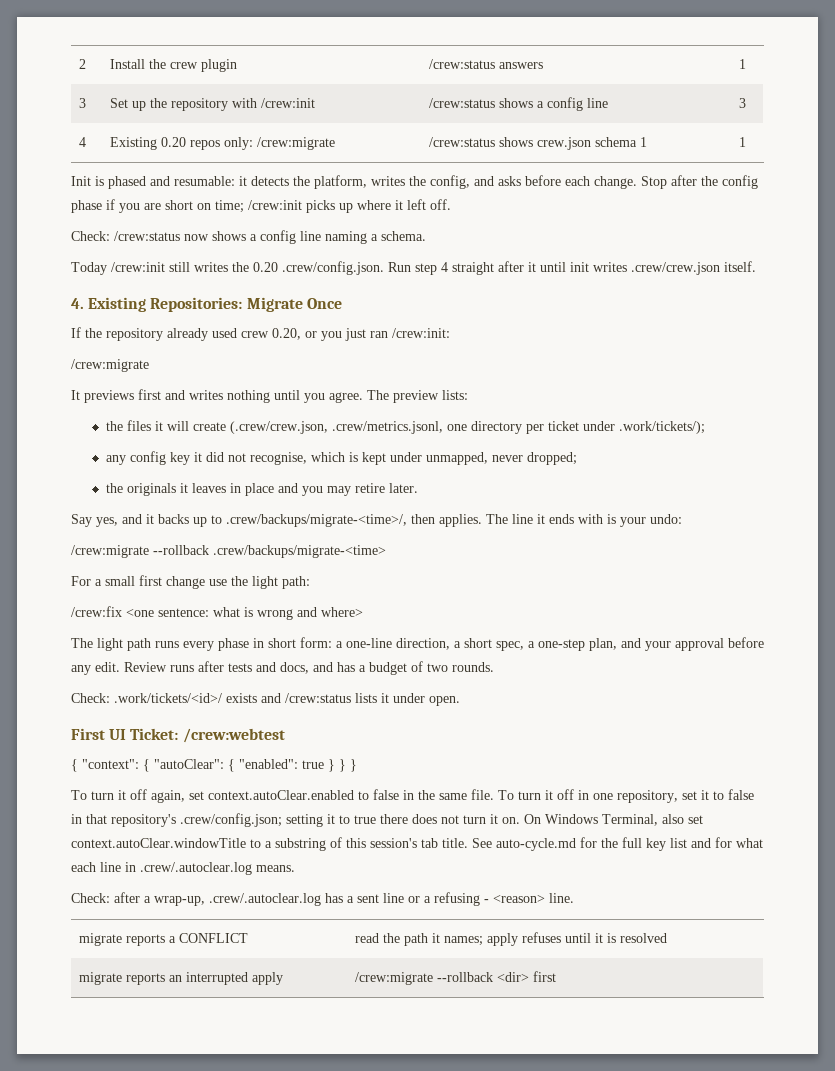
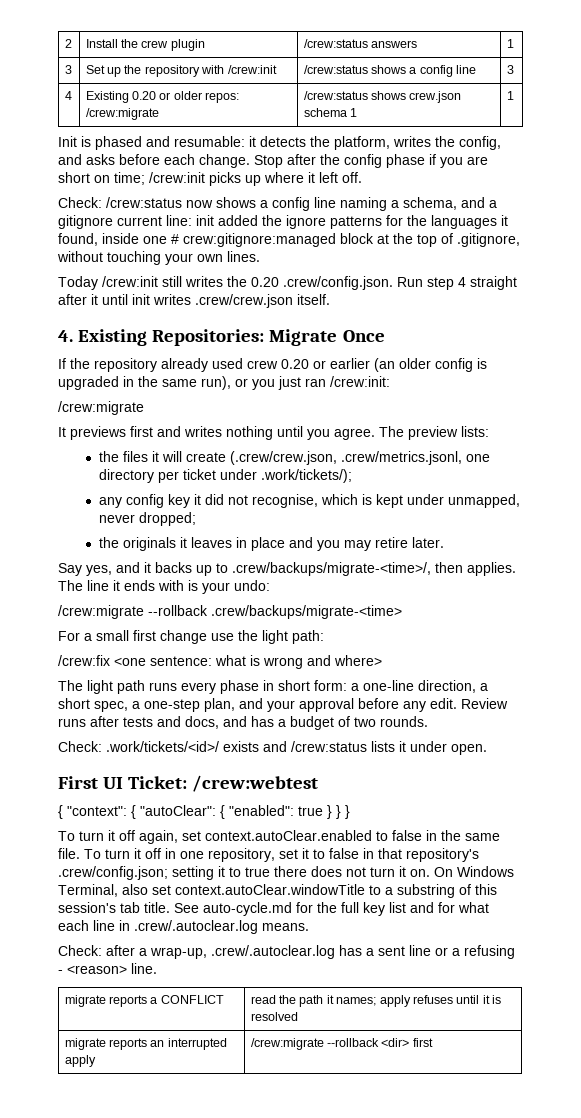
- 4 | Existing 0.20 repos only: /crew:migrate | /crew:status shows crew.json schema 1 | 1
+ 4 | Existing 0.20 or older repos: /crew:migrate | /crew:status shows crew.json schema 1 | 1
- Check: /crew:status now shows a config line naming a schema.
+ Check: /crew:status now shows a config line naming a schema, and a gitignore current line: init added the ignore patterns for the languages it found, inside one # crew:gitignore:managed block at the top of .gitignore, without touching your own lines.
- If the repository already used crew 0.20, or you just ran /crew:init:
+ If the repository already used crew 0.20 or earlier (an older config is upgraded in the same run), or you just ran /crew:init:

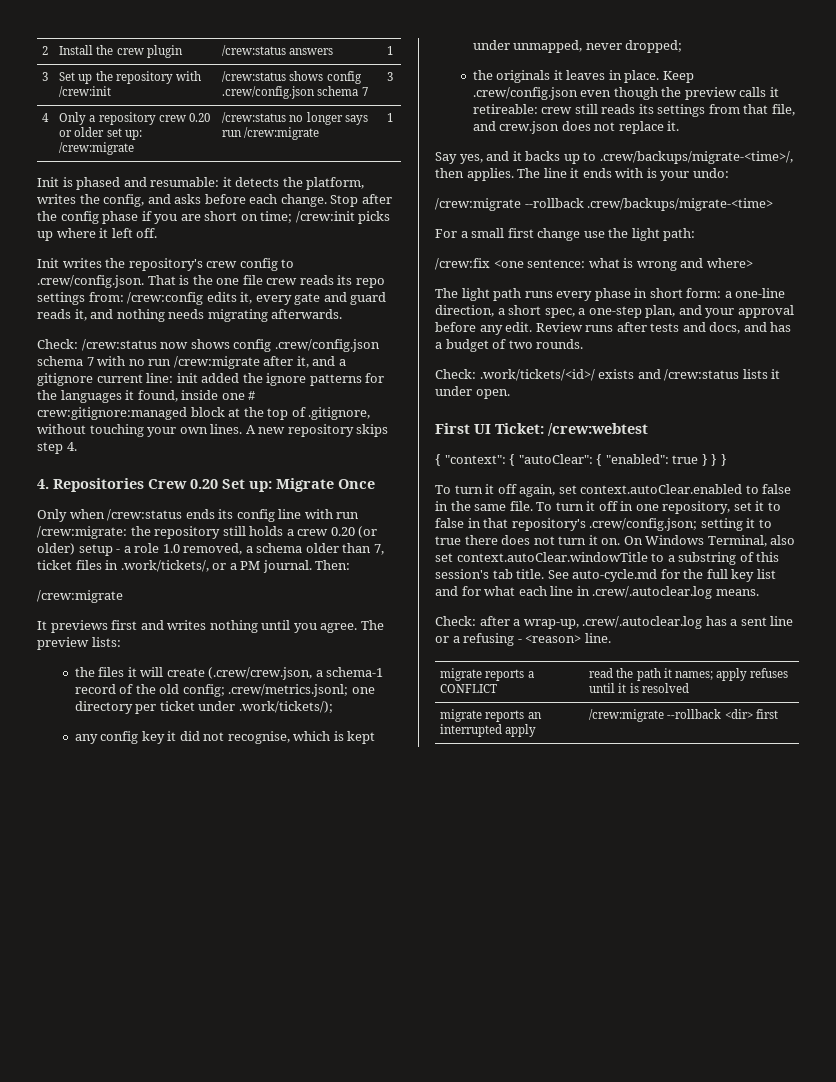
- 3 | Set up the repository with /crew:init | /crew:status shows a config line | 3
- 4 | Existing 0.20 or older repos: /crew:migrate | /crew:status shows crew.json schema 1 | 1
+ 3 | Set up the repository with /crew:init | /crew:status shows config .crew/config.json schema 7 | 3
+ 4 | Only a repository crew 0.20 or older set up: /crew:migrate | /crew:status no longer says run /crew:migrate | 1
- Check: /crew:status now shows a config line naming a schema, and a gitignore current line: init added the ignore patterns for the languages it found, inside one # crew:gitignore:managed block at the top of .gitignore, without touching your own lines.
- Today /crew:init still writes the 0.20 .crew/config.json. Run step 4 straight after it until init writes .crew/crew.json itself.
- 4. Existing Repositories: Migrate Once
- If the repository already used crew 0.20 or earlier (an older config is upgraded in the same run), or you just ran /crew:init:
+ Init writes the repository's crew config to .crew/config.json. That is the one file crew reads its repo settings from: /crew:config edits it, every gate and guard reads it, and nothing needs migrating afterwards.
+ Check: /crew:status now shows config .crew/config.json schema 7 with no run /crew:migrate after it, and a gitignore current line: init added the ignore patterns for the languages it found, inside one # crew:gitignore:managed block at the top of .gitignore, without touching your own lines. A new repository skips step 4.
+ 4. Repositories Crew 0.20 Set up: Migrate Once
+ Only when /crew:status ends its config line with run /crew:migrate: the repository still holds a crew 0.20 (or older) setup - a role 1.0 removed, a schema older than 7, ticket files in .work/tickets/, or a PM journal. Then:
- the files it will create (.crew/crew.json, .crew/metrics.jsonl, one directory per ticket under .work/tickets/);
+ the files it will create (.crew/crew.json, a schema-1 record of the old config; .crew/metrics.jsonl; one directory per ticket under .work/tickets/);
- the originals it leaves in place and you may retire later.
+ the originals it leaves in place. Keep .crew/config.json even though the preview calls it retireable: crew still reads its settings from that file, and crew.json does not replace it.

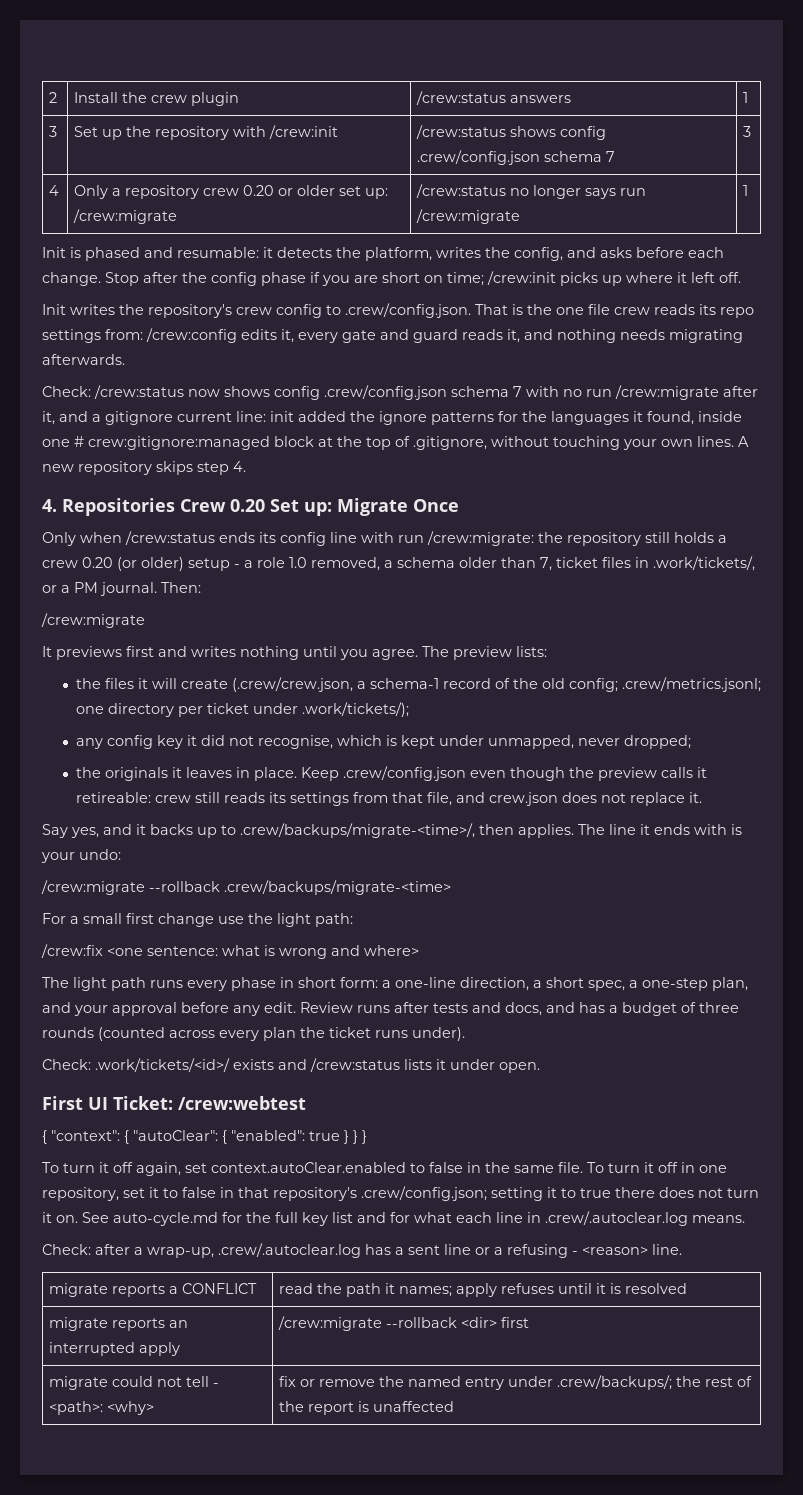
- Review runs after tests and docs, and has a budget of two rounds.
+ Review runs after tests and docs, and has a budget of three rounds (counted across every plan the ticket runs under).
- On Windows Terminal, also set context.autoClear.windowTitle to a substring of this session's tab title.
+ migrate could not tell - <path>: <why> | fix or remove the named entry under .crew/backups/; the rest of the report is unaffected

